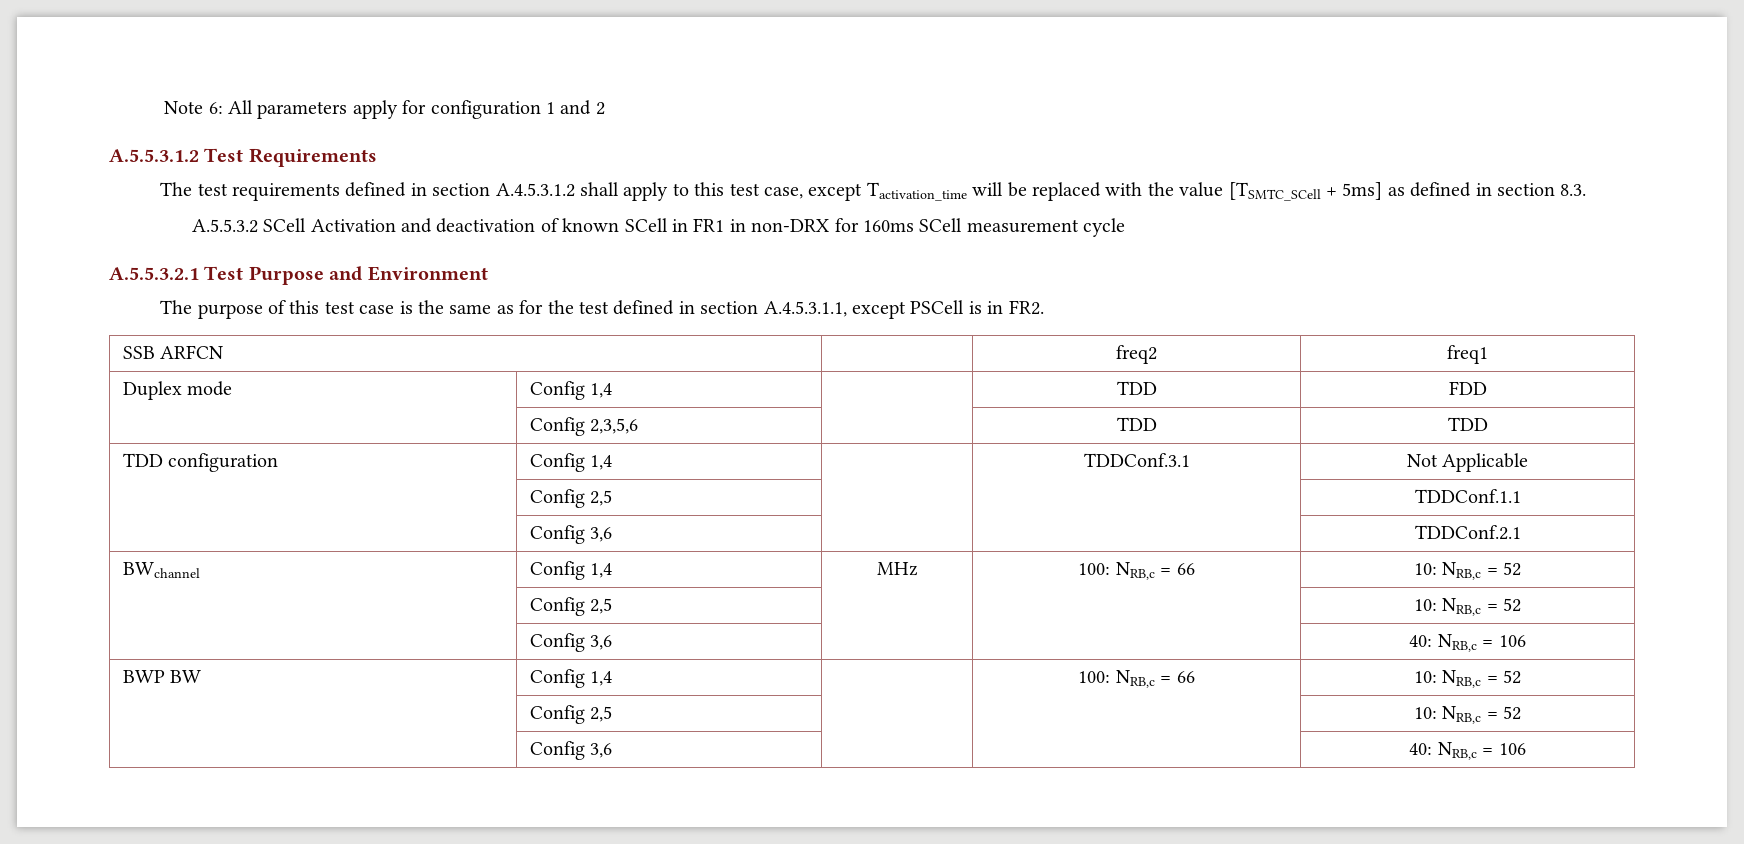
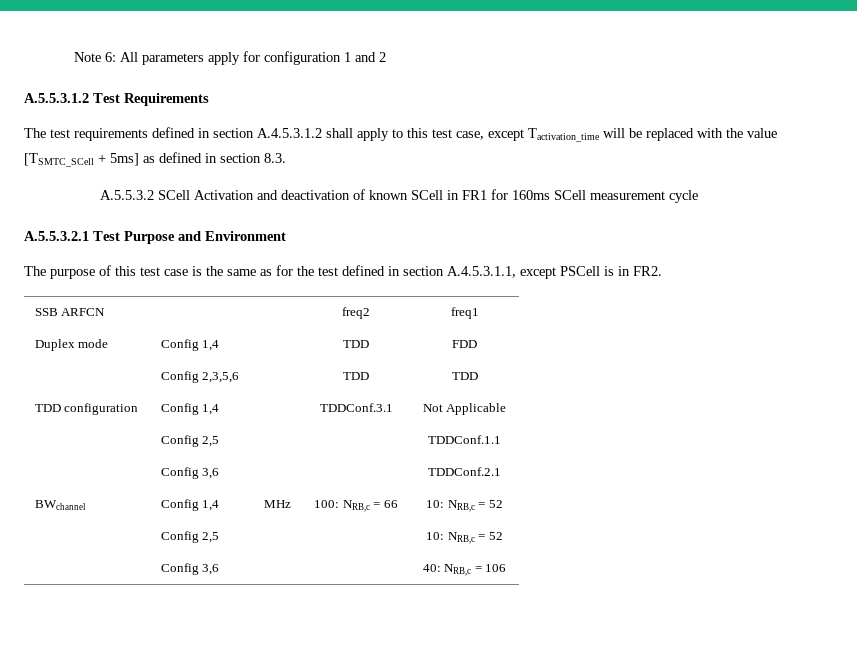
- A.5.5.3.2 SCell Activation and deactivation of known SCell in FR1 in non-DRX for 160ms SCell measurement cycle
+ A.5.5.3.2 SCell Activation and deactivation of known SCell in FR1 for 160ms SCell measurement cycle
- BWP BW | Config 1,4 | | 100: NRB,c = 66 | 10: NRB,c = 52
- | Config 2,5 | | | 10: NRB,c = 52
- | Config 3,6 | | | 40: NRB,c = 106

